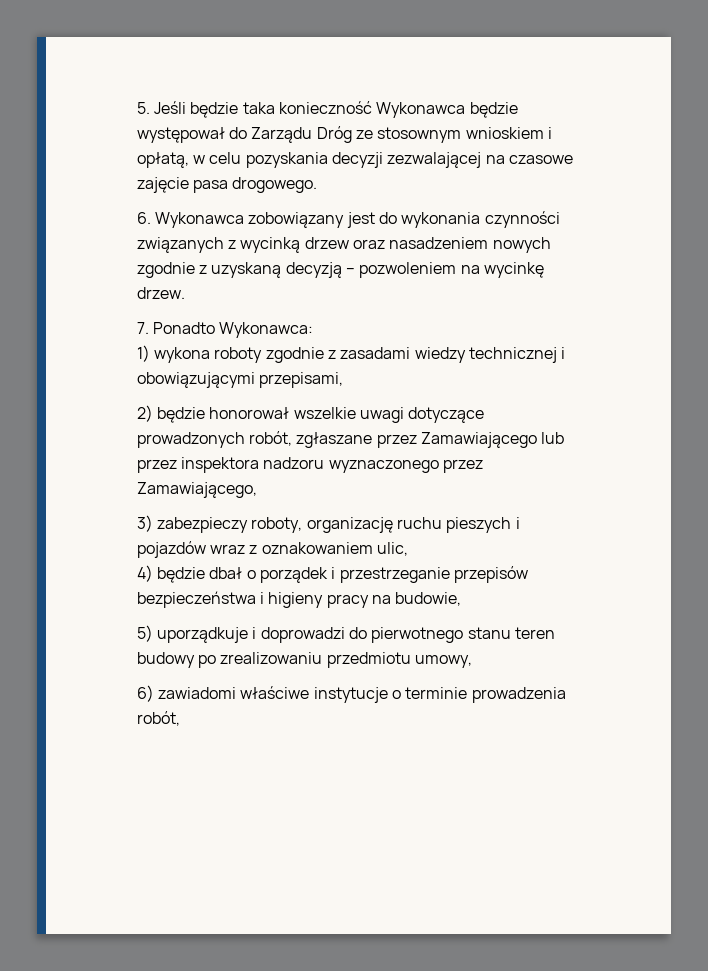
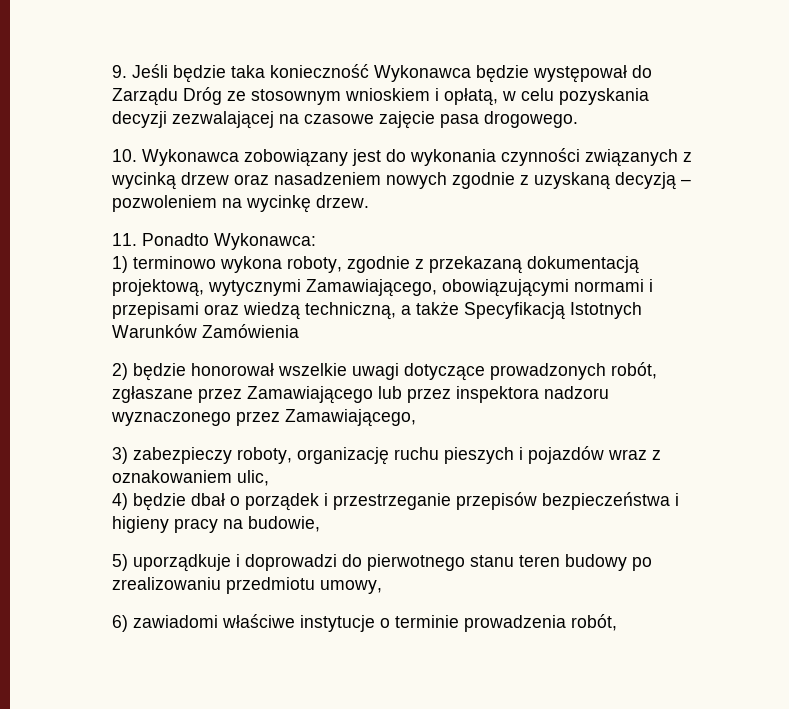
- 5. Jeśli będzie taka konieczność Wykonawca będzie występował do Zarządu Dróg ze stosownym wnioskiem i opłatą, w celu pozyskania decyzji zezwalającej na czasowe zajęcie pasa drogowego.
+ 9. Jeśli będzie taka konieczność Wykonawca będzie występował do Zarządu Dróg ze stosownym wnioskiem i opłatą, w celu pozyskania decyzji zezwalającej na czasowe zajęcie pasa drogowego.
- 6. Wykonawca zobowiązany jest do wykonania czynności związanych z wycinką drzew oraz nasadzeniem nowych zgodnie z uzyskaną decyzją – pozwoleniem na wycinkę drzew.
+ 10. Wykonawca zobowiązany jest do wykonania czynności związanych z wycinką drzew oraz nasadzeniem nowych zgodnie z uzyskaną decyzją – pozwoleniem na wycinkę drzew.
- 7. Ponadto Wykonawca:
+ 11. Ponadto Wykonawca:
- 1) wykona roboty zgodnie z zasadami wiedzy technicznej i obowiązującymi przepisami,
+ 1) terminowo wykona roboty, zgodnie z przekazaną dokumentacją projektową, wytycznymi Zamawiającego, obowiązującymi normami i przepisami oraz wiedzą techniczną, a także Specyfikacją Istotnych Warunków Zamówienia

